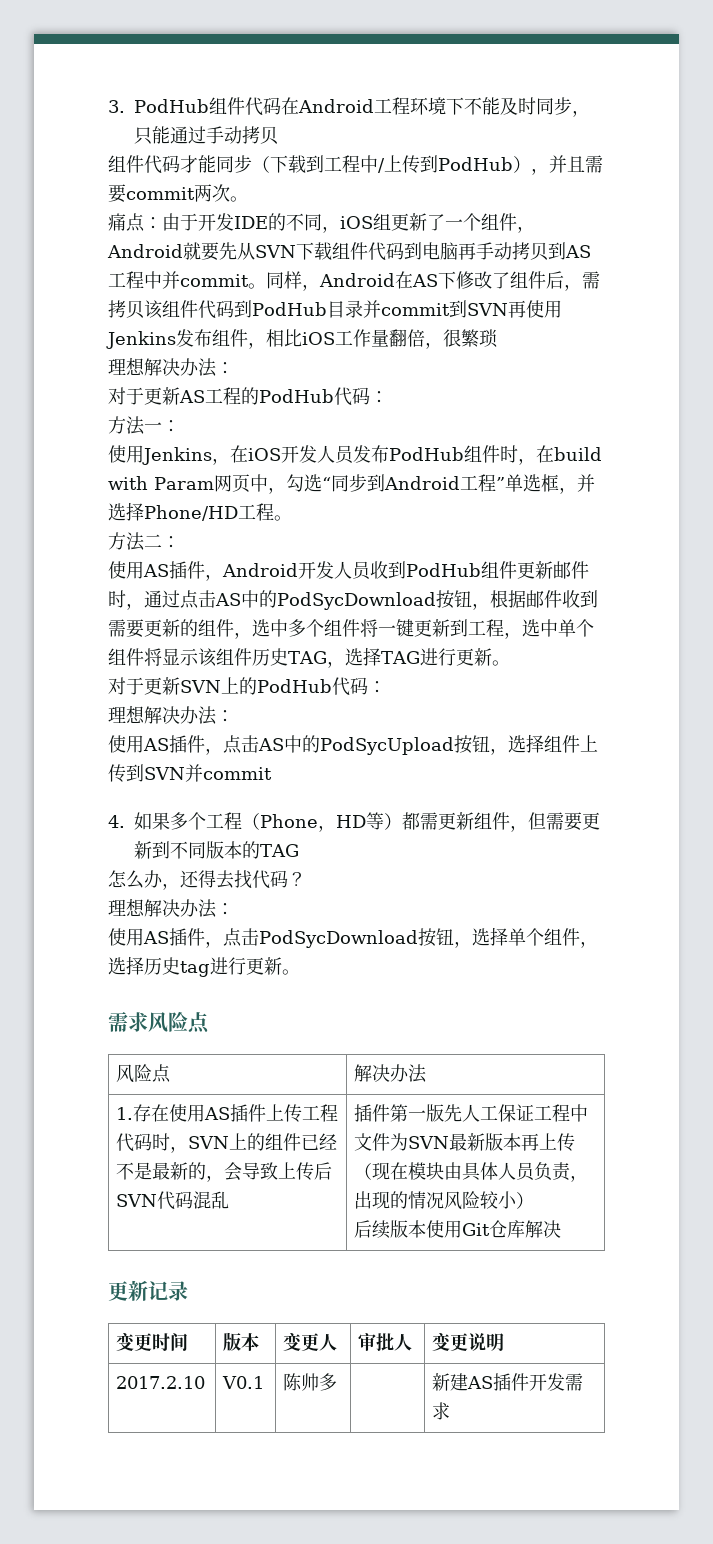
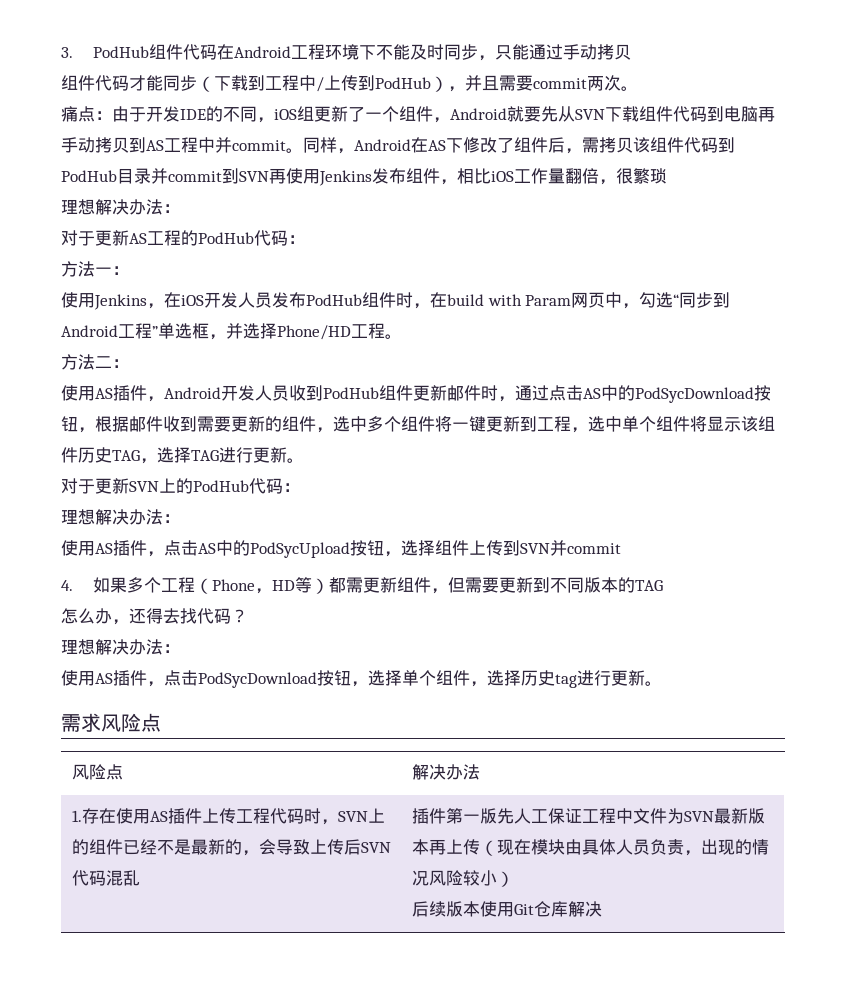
- 更新记录
- 变更时间 | 版本 | 变更人 | 审批人 | 变更说明
- 2017.2.10 | V0.1 | 陈帅多 | | 新建AS插件开发需求

